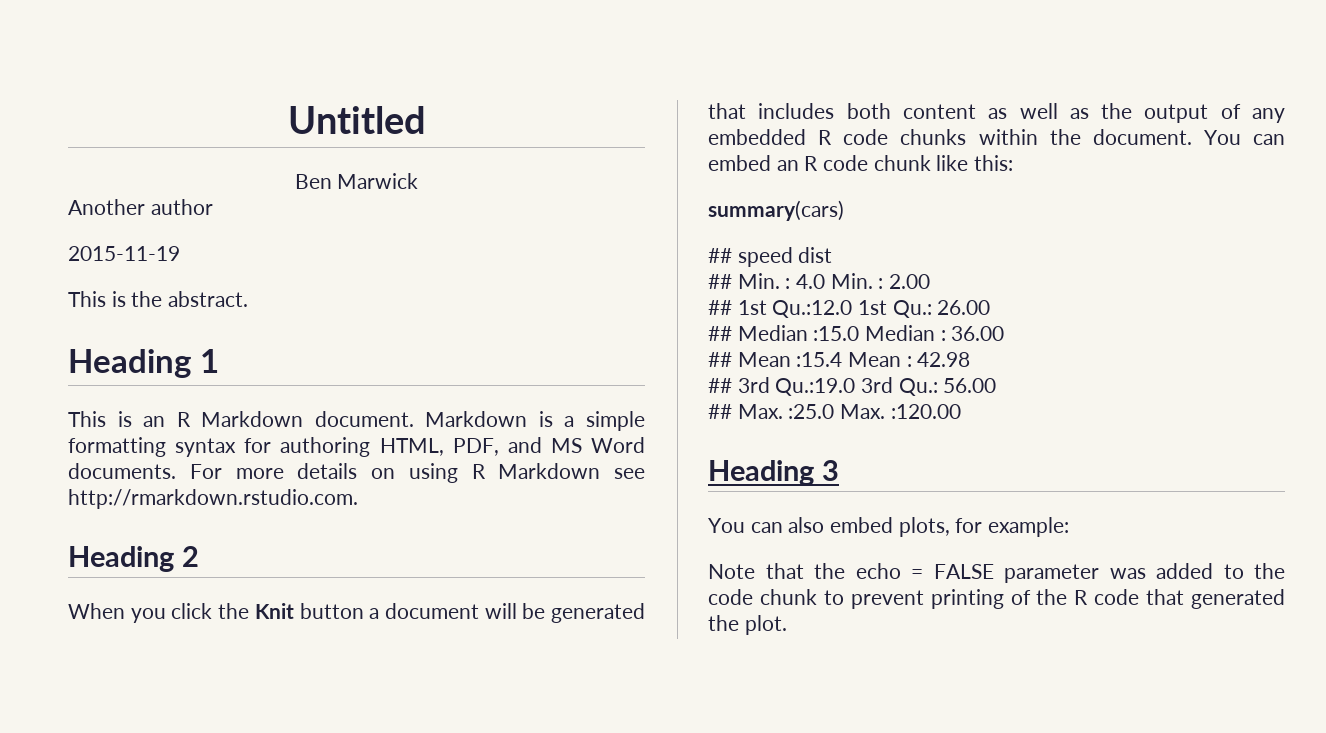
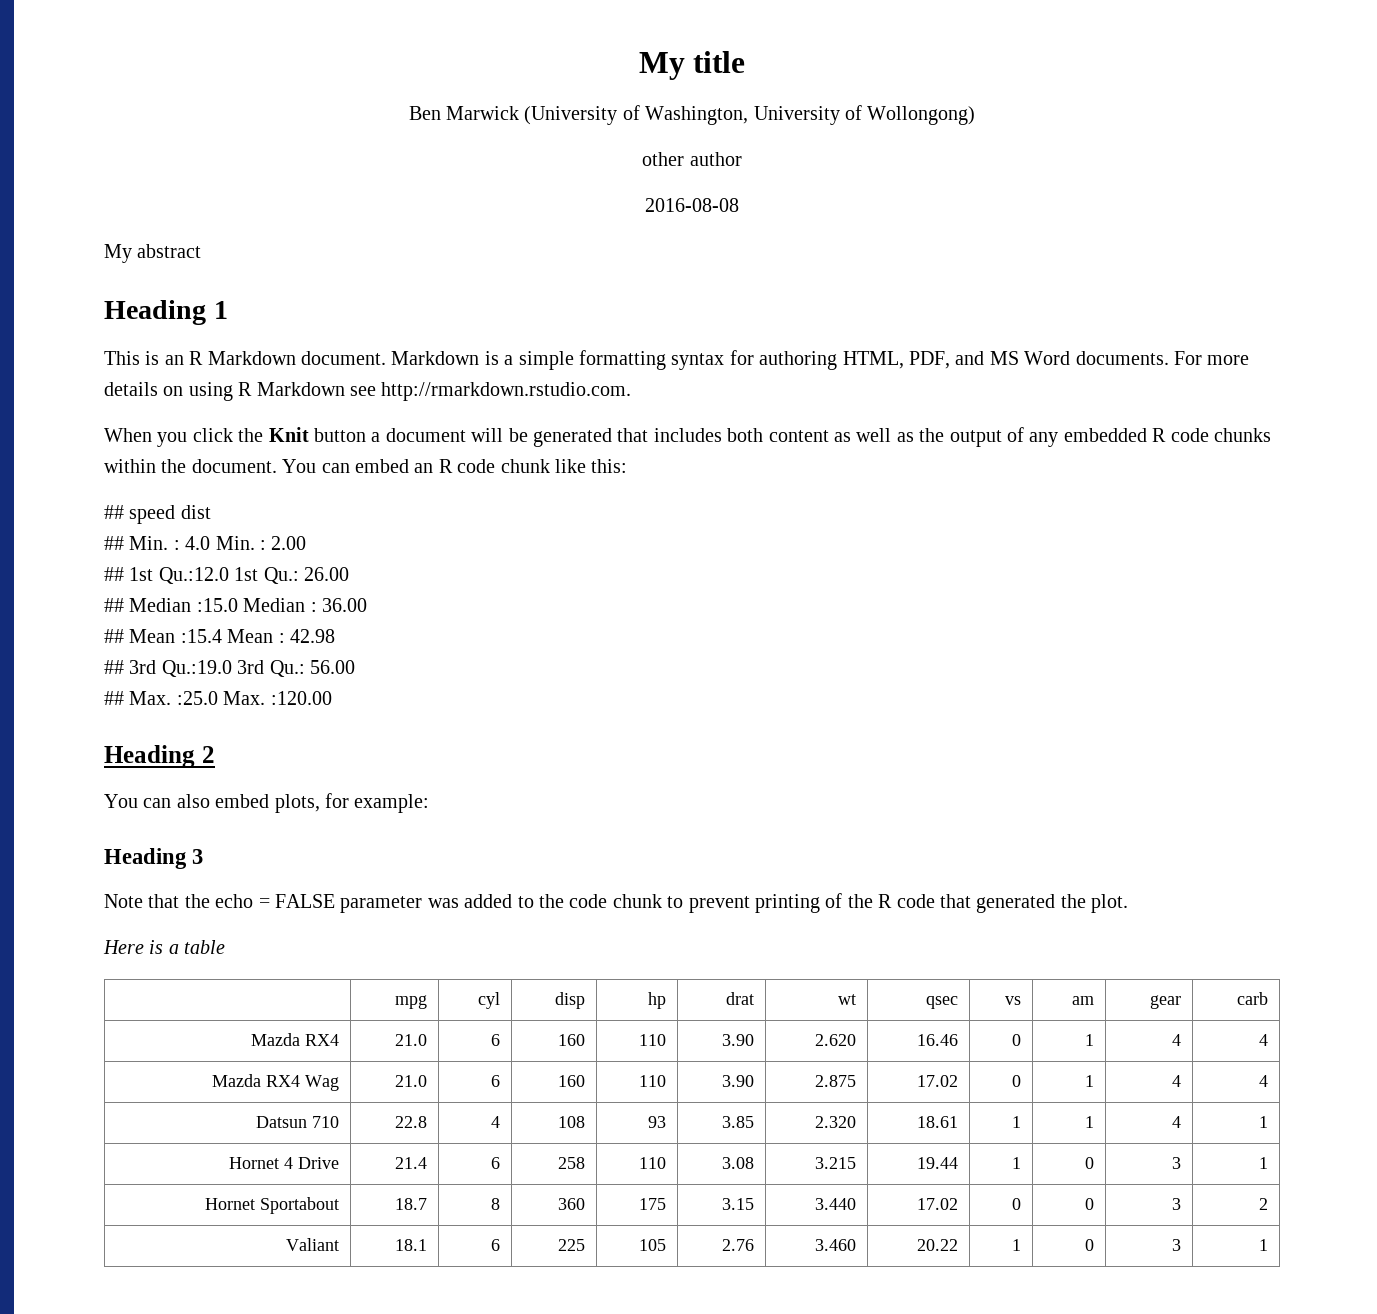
- Untitled
+ My title
- Ben Marwick
- Another author
- 2015-11-19
- This is the abstract.
+ Ben Marwick (University of Washington, University of Wollongong)
+ other author
+ 2016-08-08
+ My abstract
- Heading 2
- summary(cars)
- Heading 3
+ Heading 2
+ Heading 3
+ Here is a table
+ | mpg | cyl | disp | hp | drat | wt | qsec | vs | am | gear | carb
+ Mazda RX4 | 21.0 | 6 | 160 | 110 | 3.90 | 2.620 | 16.46 | 0 | 1 | 4 | 4
+ Mazda RX4 Wag | 21.0 | 6 | 160 | 110 | 3.90 | 2.875 | 17.02 | 0 | 1 | 4 | 4
+ Datsun 710 | 22.8 | 4 | 108 | 93 | 3.85 | 2.320 | 18.61 | 1 | 1 | 4 | 1
+ Hornet 4 Drive | 21.4 | 6 | 258 | 110 | 3.08 | 3.215 | 19.44 | 1 | 0 | 3 | 1
+ Hornet Sportabout | 18.7 | 8 | 360 | 175 | 3.15 | 3.440 | 17.02 | 0 | 0 | 3 | 2
+ Valiant | 18.1 | 6 | 225 | 105 | 2.76 | 3.460 | 20.22 | 1 | 0 | 3 | 1

